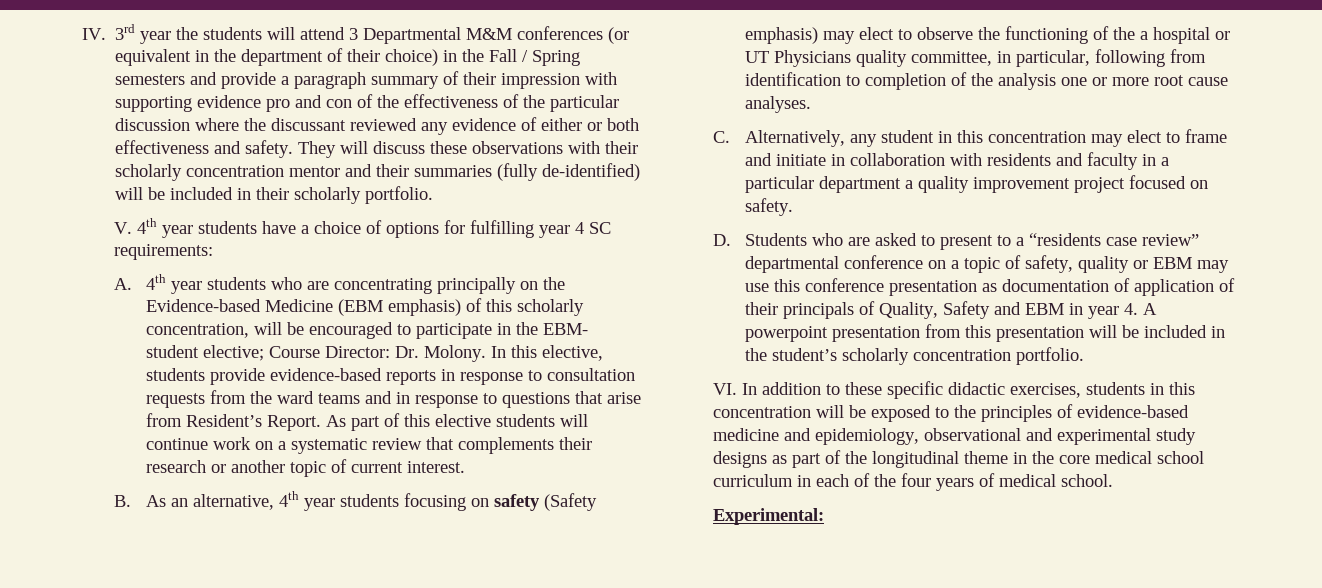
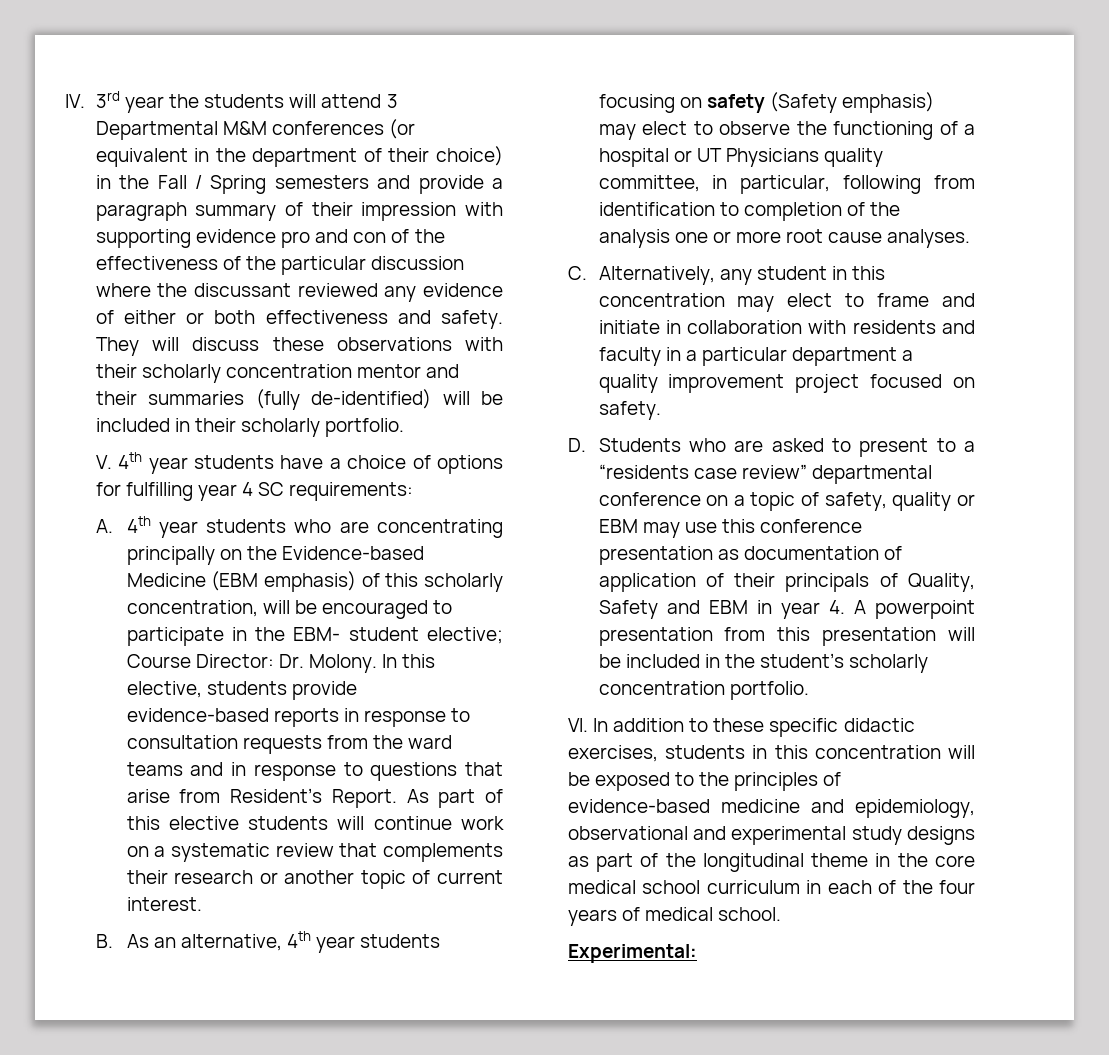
- B. As an alternative, 4th year students focusing on safety (Safety emphasis) may elect to observe the functioning of the a hospital or UT Physicians quality committee, in particular, following from identification to completion of the analysis one or more root cause analyses.
+ B. As an alternative, 4th year students focusing on safety (Safety emphasis) may elect to observe the functioning of a hospital or UT Physicians quality committee, in particular, following from identification to completion of the analysis one or more root cause analyses.

